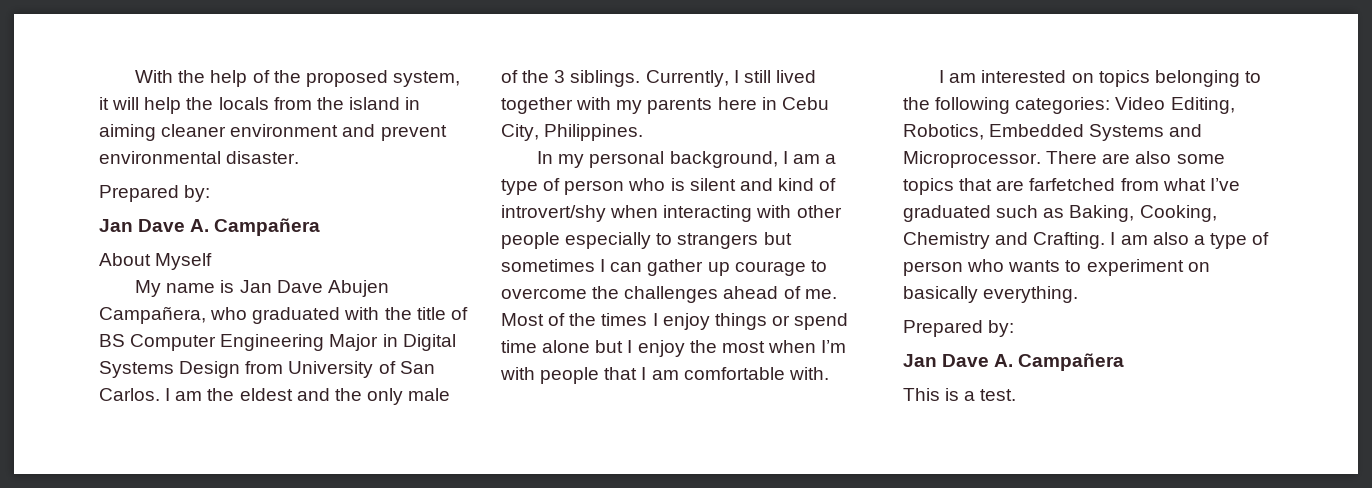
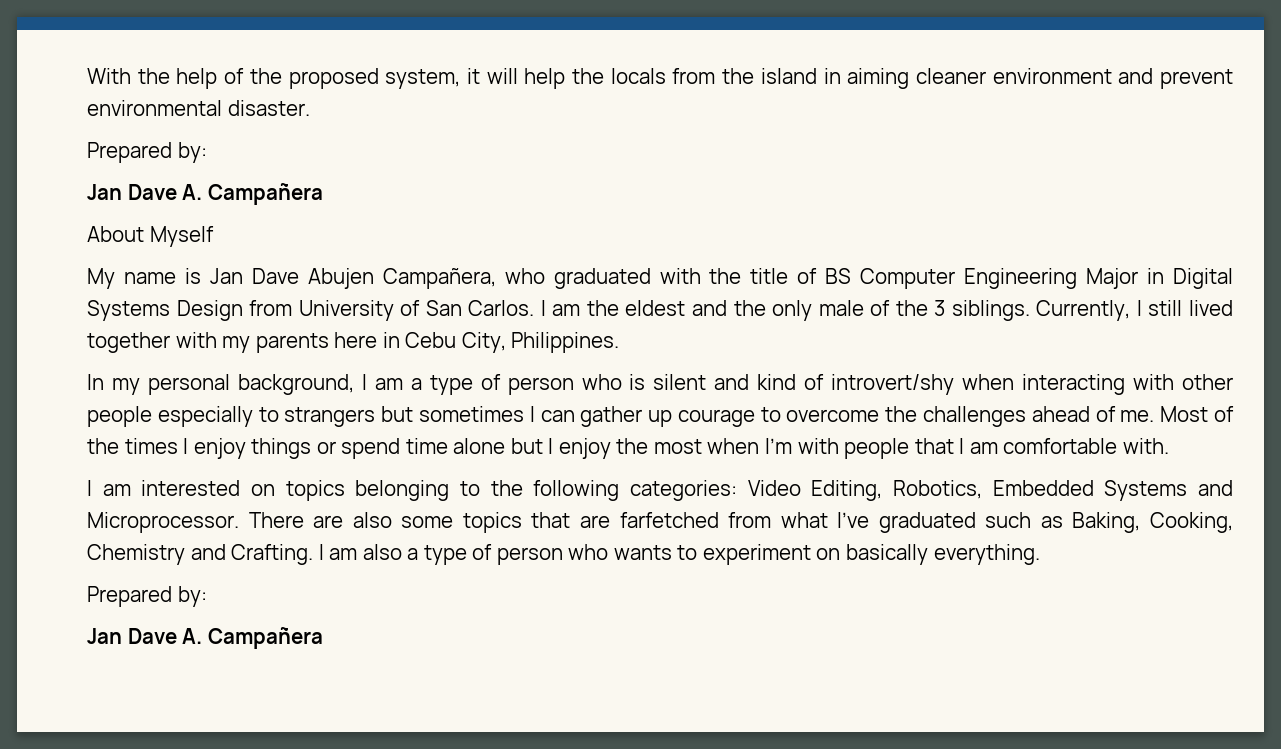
- This is a test.

